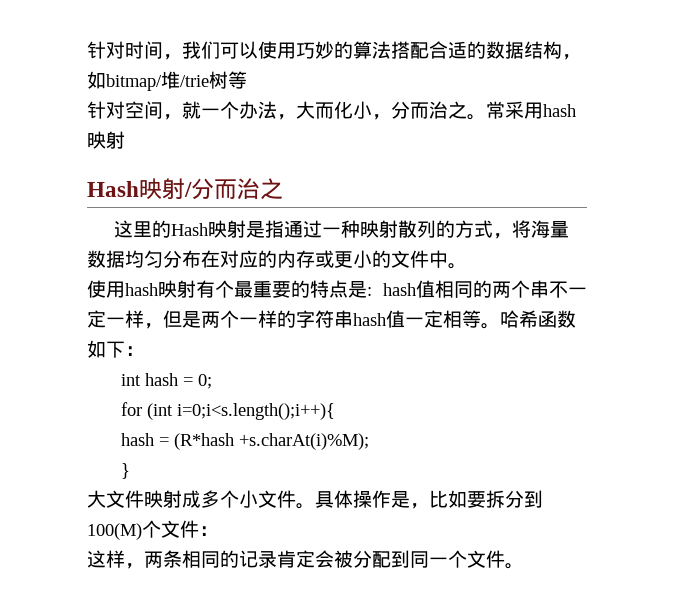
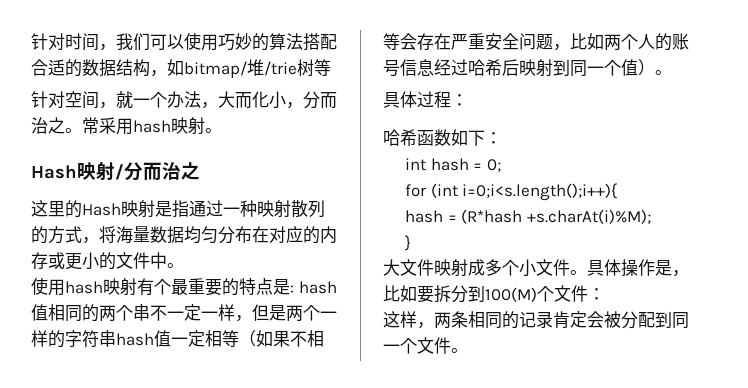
- 常采用hash映射
+ 常采用hash映射。
- 使用hash映射有个最重要的特点是: hash值相同的两个串不一定一样，但是两个一样的字符串hash值一定相等。哈希函数如下：
+ 使用hash映射有个最重要的特点是: hash值相同的两个串不一定一样，但是两个一样的字符串hash值一定相等（如果不相等会存在严重安全问题，比如两个人的账号信息经过哈希后映射到同一个值）。
+ 具体过程：
+ 哈希函数如下：

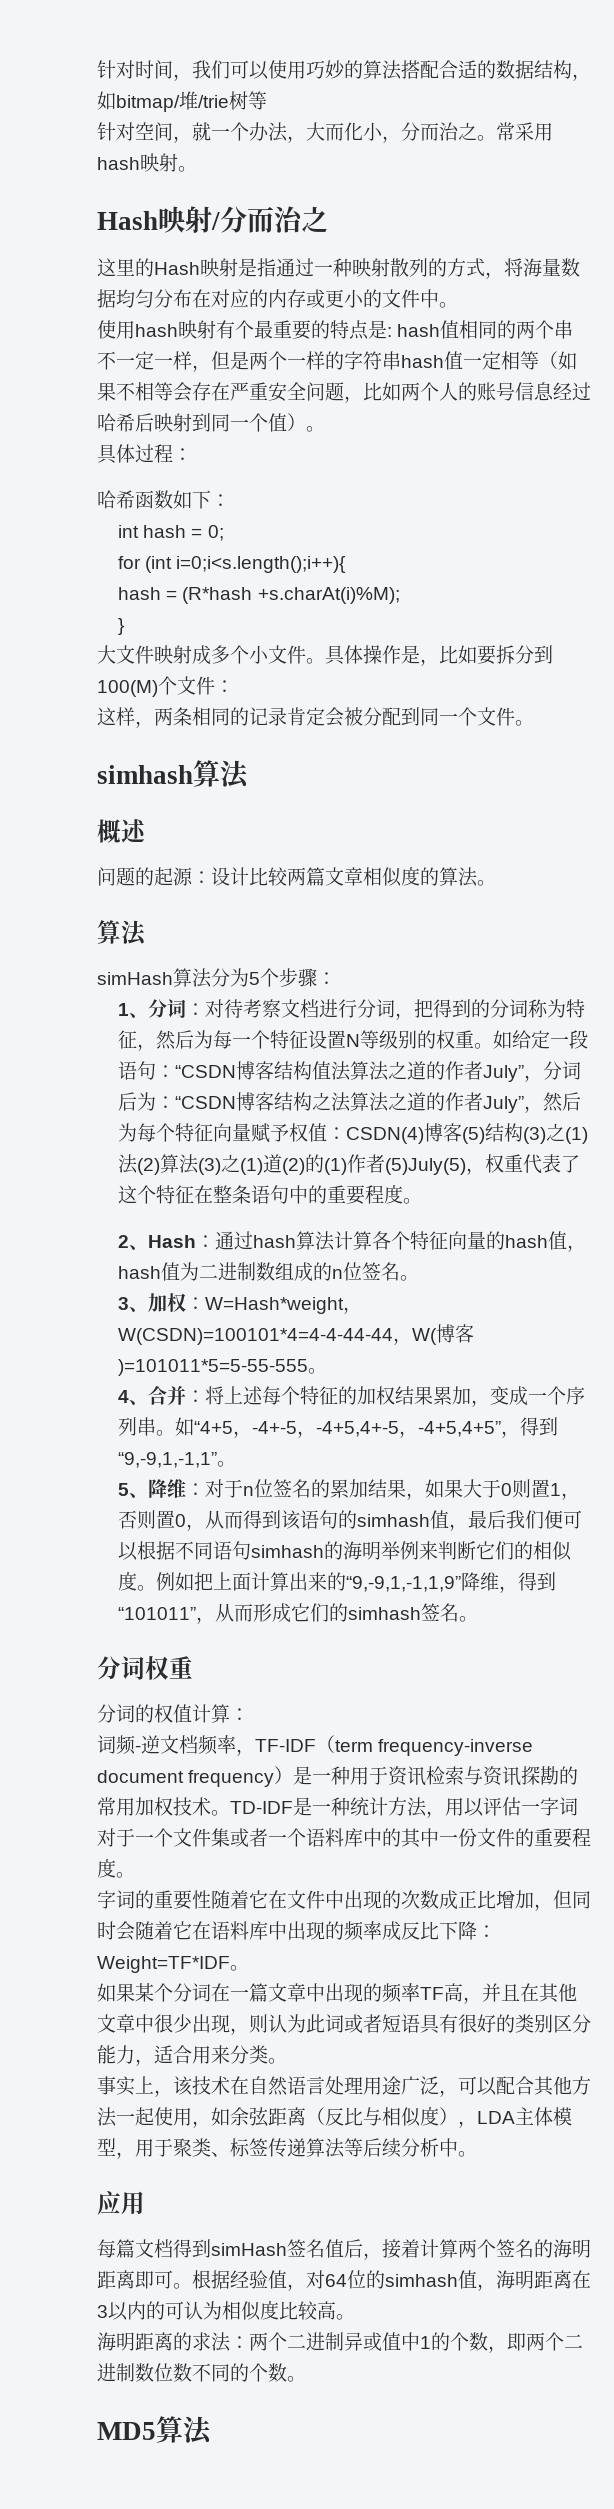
+ simhash算法
+ 概述
+ 问题的起源：设计比较两篇文章相似度的算法。
+ 算法
+ simHash算法分为5个步骤：
+ 1、分词：对待考察文档进行分词，把得到的分词称为特征，然后为每一个特征设置N等级别的权重。如给定一段语句：“CSDN博客结构值法算法之道的作者July”，分词后为：“CSDN博客结构之法算法之道的作者July”，然后为每个特征向量赋予权值：CSDN(4)博客(5)结构(3)之(1)法(2)算法(3)之(1)道(2)的(1)作者(5)July(5)，权重代表了这个特征在整条语句中的重要程度。
+ 2、Hash：通过hash算法计算各个特征向量的hash值，hash值为二进制数组成的n位签名。
+ 3、加权：W=Hash*weight，W(CSDN)=100101*4=4-4-44-44，W(博客)=101011*5=5-55-555。
+ 4、合并：将上述每个特征的加权结果累加，变成一个序列串。如“4+5，-4+-5，-4+5,4+-5，-4+5,4+5”，得到“9,-9,1,-1,1”。
+ 5、降维：对于n位签名的累加结果，如果大于0则置1，否则置0，从而得到该语句的simhash值，最后我们便可以根据不同语句simhash的海明举例来判断它们的相似度。例如把上面计算出来的“9,-9,1,-1,1,9”降维，得到“101011”，从而形成它们的simhash签名。
+ 分词权重
+ 分词的权值计算：
+ 词频-逆文档频率，TF-IDF（term frequency-inverse document frequency）是一种用于资讯检索与资讯探勘的常用加权技术。TD-IDF是一种统计方法，用以评估一字词对于一个文件集或者一个语料库中的其中一份文件的重要程度。
+ 字词的重要性随着它在文件中出现的次数成正比增加，但同时会随着它在语料库中出现的频率成反比下降：Weight=TF*IDF。
+ 如果某个分词在一篇文章中出现的频率TF高，并且在其他文章中很少出现，则认为此词或者短语具有很好的类别区分能力，适合用来分类。
+ 事实上，该技术在自然语言处理用途广泛，可以配合其他方法一起使用，如余弦距离（反比与相似度），LDA主体模型，用于聚类、标签传递算法等后续分析中。
+ 应用
+ 每篇文档得到simHash签名值后，接着计算两个签名的海明距离即可。根据经验值，对64位的simhash值，海明距离在3以内的可认为相似度比较高。
+ 海明距离的求法：两个二进制异或值中1的个数，即两个二进制数位数不同的个数。
+ MD5算法

